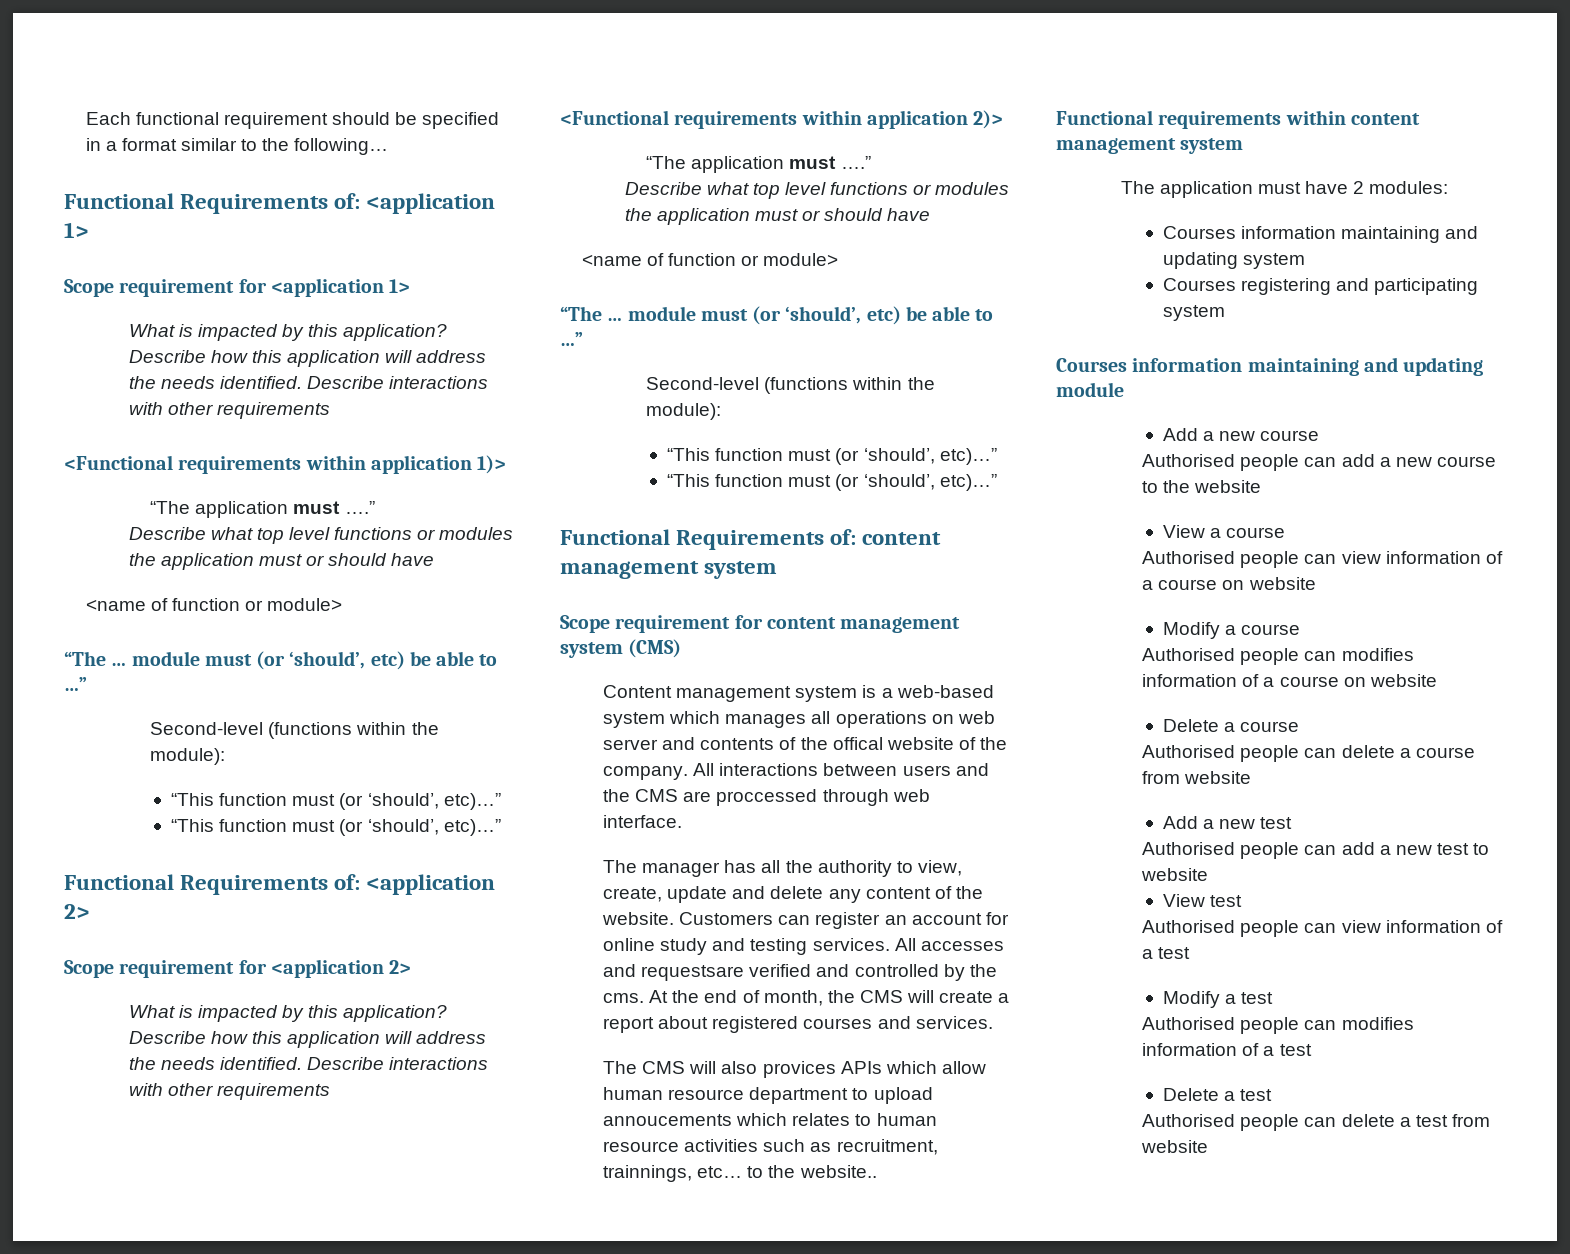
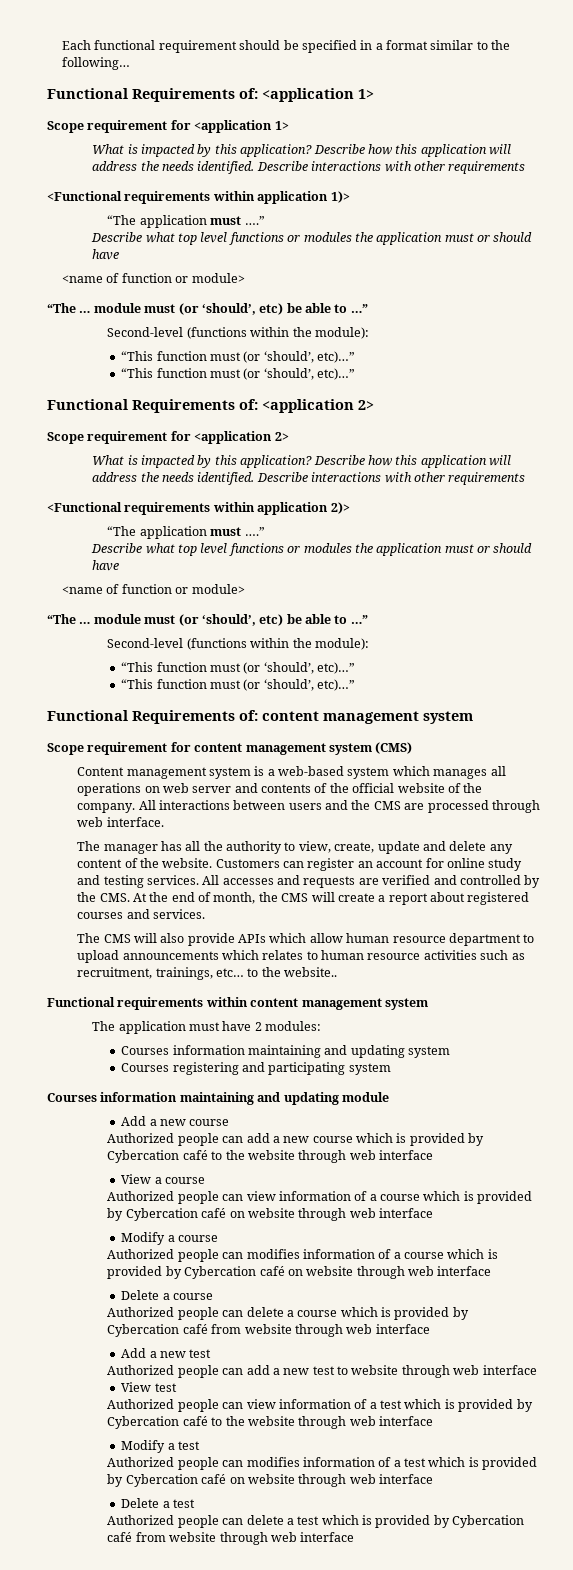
- Content management system is a web-based system which manages all operations on web server and contents of the offical website of the company.
+ Content management system is a web-based system which manages all operations on web server and contents of the official website of the company.
- All interactions between users and the CMS are proccessed through web interface.
+ All interactions between users and the CMS are processed through web interface.
- All accesses and requestsare verified and controlled by the cms. At the end of month, the CMS will create a report about registered courses and services.
+ All accesses and requests are verified and controlled by the CMS. At the end of month, the CMS will create a report about registered courses and services.
- The CMS will also provices APIs which allow human resource department to upload annoucements which relates to human resource activities such as recruitment, trainnings, etc… to the website..
+ The CMS will also provide APIs which allow human resource department to upload announcements which relates to human resource activities such as recruitment, trainings, etc… to the website..
- Authorised people can add a new course to the website
+ Authorized people can add a new course which is provided by Cybercation café to the website through web interface
- Authorised people can view information of a course on website
+ Authorized people can view information of a course which is provided by Cybercation café on website through web interface
- Authorised people can modifies information of a course on website
+ Authorized people can modifies information of a course which is provided by Cybercation café on website through web interface
- Authorised people can delete a course from website
+ Authorized people can delete a course which is provided by Cybercation café from website through web interface
- Authorised people can add a new test to website
+ Authorized people can add a new test to website through web interface
- Authorised people can view information of a test
+ Authorized people can view information of a test which is provided by Cybercation café to the website through web interface
- Authorised people can modifies information of a test
+ Authorized people can modifies information of a test which is provided by Cybercation café on website through web interface
- Authorised people can delete a test from website
+ Authorized people can delete a test which is provided by Cybercation café from website through web interface

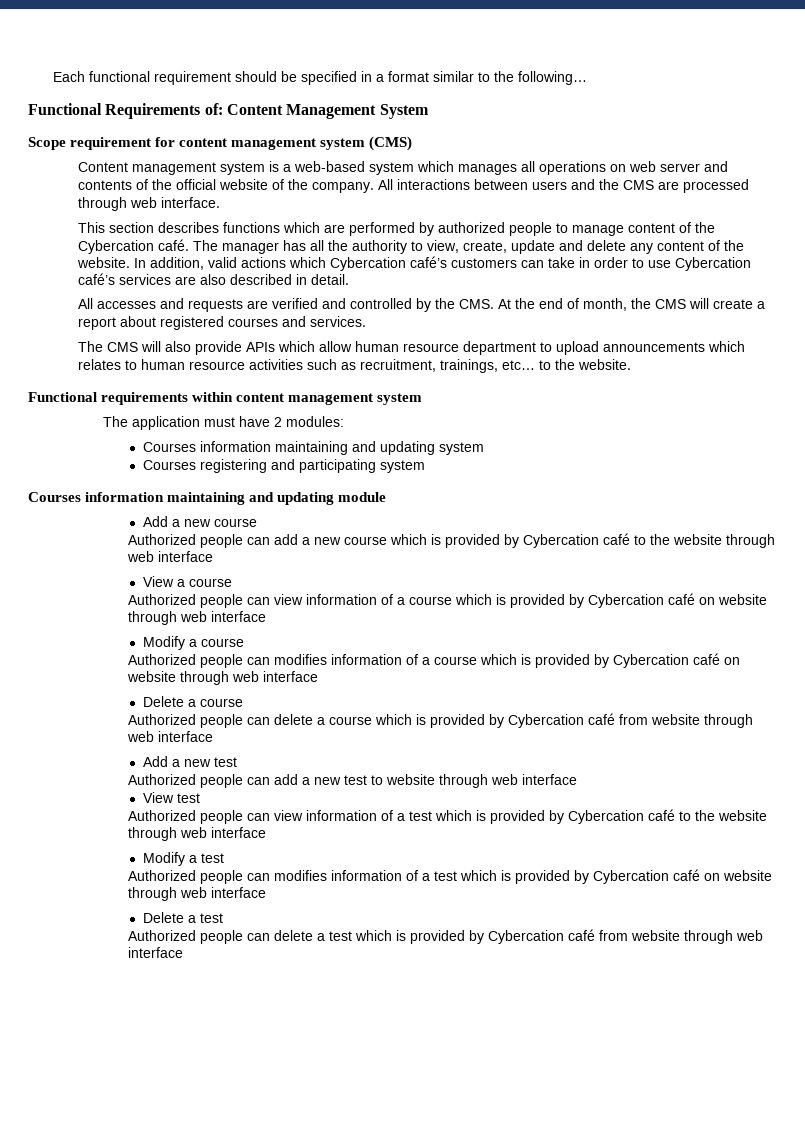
- Functional Requirements of: <application 1>
- Scope requirement for <application 1>
- What is impacted by this application? Describe how this application will address the needs identified. Describe interactions with other requirements
- <Functional requirements within application 1)>
- “The application must ….”
- Describe what top level functions or modules the application must or should have
- <name of function or module>
- “The … module must (or ‘should’, etc) be able to …”
- Second-level (functions within the module):
- “This function must (or ‘should’, etc)…”
- “This function must (or ‘should’, etc)…”
- Functional Requirements of: <application 2>
- Scope requirement for <application 2>
- What is impacted by this application? Describe how this application will address the needs identified. Describe interactions with other requirements
- <Functional requirements within application 2)>
- “The application must ….”
- Describe what top level functions or modules the application must or should have
- <name of function or module>
- “The … module must (or ‘should’, etc) be able to …”
- Second-level (functions within the module):
- “This function must (or ‘should’, etc)…”
- “This function must (or ‘should’, etc)…”
- Functional Requirements of: content management system
+ Functional Requirements of: Content Management System
+ This section describes functions which are performed by authorized people to manage content of the Cybercation café.
- Customers can register an account for online study and testing services. All accesses and requests are verified and controlled by the CMS. At the end of month, the CMS will create a report about registered courses and services.
+ In addition, valid actions which Cybercation café’s customers can take in order to use Cybercation café’s services are also described in detail.
+ All accesses and requests are verified and controlled by the CMS. At the end of month, the CMS will create a report about registered courses and services.
- The CMS will also provide APIs which allow human resource department to upload announcements which relates to human resource activities such as recruitment, trainings, etc… to the website..
+ The CMS will also provide APIs which allow human resource department to upload announcements which relates to human resource activities such as recruitment, trainings, etc… to the website.

